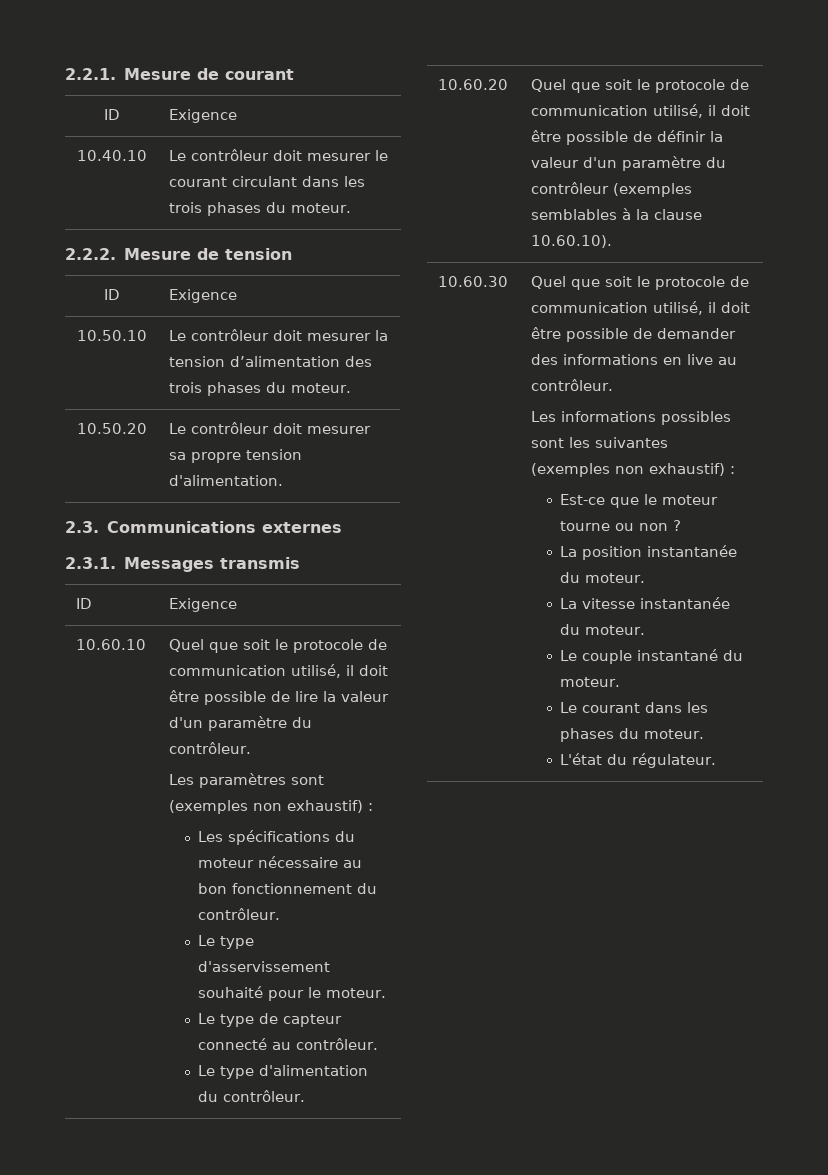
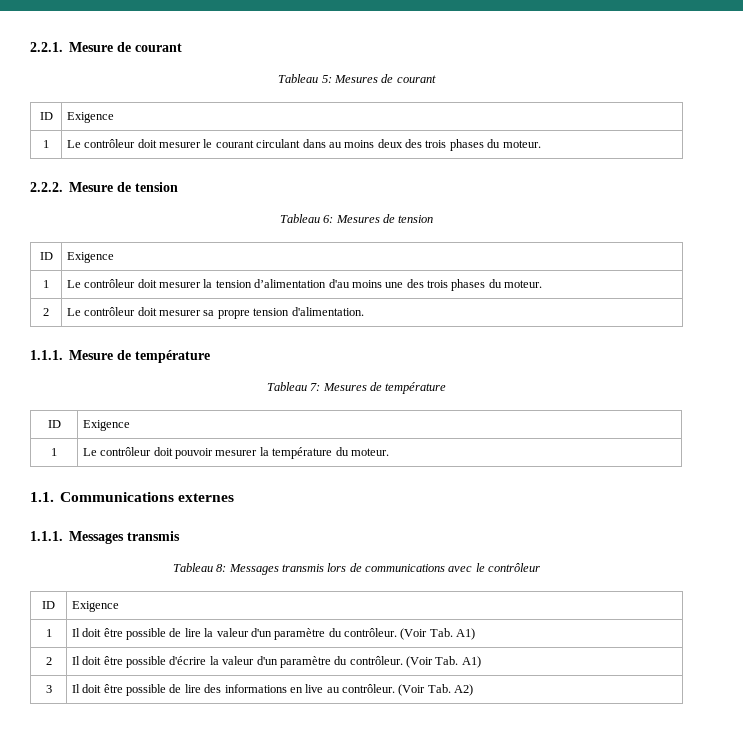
  2.2.1. Mesure de courant
+ Tableau 5: Mesures de courant
  ID | Exigence
- 10.40.10 | Le contrôleur doit mesurer le courant circulant dans les trois phases du moteur.
+ 1 | Le contrôleur doit mesurer le courant circulant dans au moins deux des trois phases du moteur.
  2.2.2. Mesure de tension
+ Tableau 6: Mesures de tension
  ID | Exigence
- 10.50.10 | Le contrôleur doit mesurer la tension d’alimentation des trois phases du moteur.
- 10.50.20 | Le contrôleur doit mesurer sa propre tension d'alimentation.
+ 1 | Le contrôleur doit mesurer la tension d’alimentation d'au moins une des trois phases du moteur.
+ 2 | Le contrôleur doit mesurer sa propre tension d'alimentation.
- 2.3. Communications externes
+ 1.1.1. Mesure de température
+ Tableau 7: Mesures de température
+ ID | Exigence
+ 1 | Le contrôleur doit pouvoir mesurer la température du moteur.
+ 1.1. Communications externes
- 2.3.1. Messages transmis
+ 1.1.1. Messages transmis
+ Tableau 8: Messages transmis lors de communications avec le contrôleur
  ID | Exigence
- 10.60.10 | Quel que soit le protocole de communication utilisé, il doit être possible de lire la valeur d'un paramètre du contrôleur.
- Les paramètres sont (exemples non exhaustif) :
- Les spécifications du moteur nécessaire au bon fonctionnement du contrôleur.
- Le type d'asservissement souhaité pour le moteur.
- Le type de capteur connecté au contrôleur.
- Le type d'alimentation du contrôleur.
- 10.60.20 | Quel que soit le protocole de communication utilisé, il doit être possible de définir la valeur d'un paramètre du contrôleur (exemples semblables à la clause 10.60.10).
- 10.60.30 | Quel que soit le protocole de communication utilisé, il doit être possible de demander des informations en live au contrôleur.
- Les informations possibles sont les suivantes (exemples non exhaustif) :
- Est-ce que le moteur tourne ou non ?
- La position instantanée du moteur.
- La vitesse instantanée du moteur.
- Le couple instantané du moteur.
- Le courant dans les phases du moteur.
- L'état du régulateur.
+ 1 | Il doit être possible de lire la valeur d'un paramètre du contrôleur. (Voir Tab. A1)
+ 2 | Il doit être possible d'écrire la valeur d'un paramètre du contrôleur. (Voir Tab. A1)
+ 3 | Il doit être possible de lire des informations en live au contrôleur. (Voir Tab. A2)

